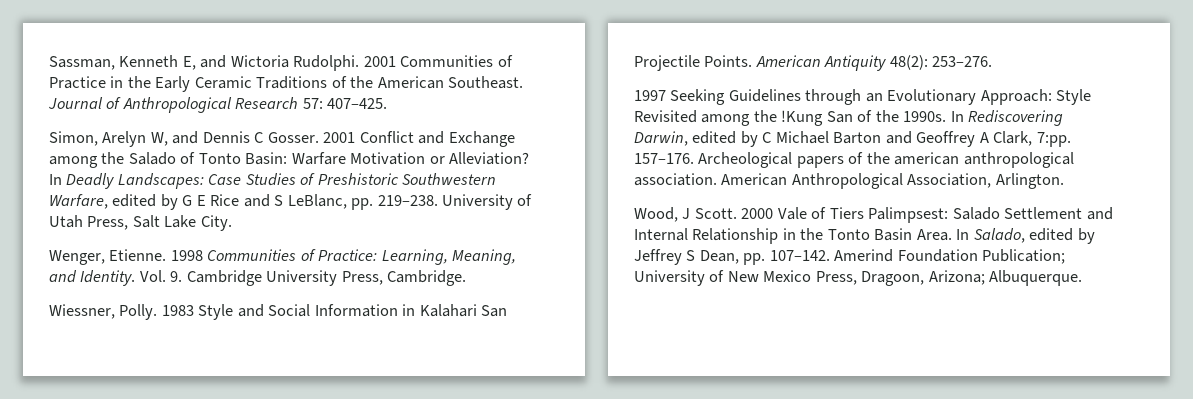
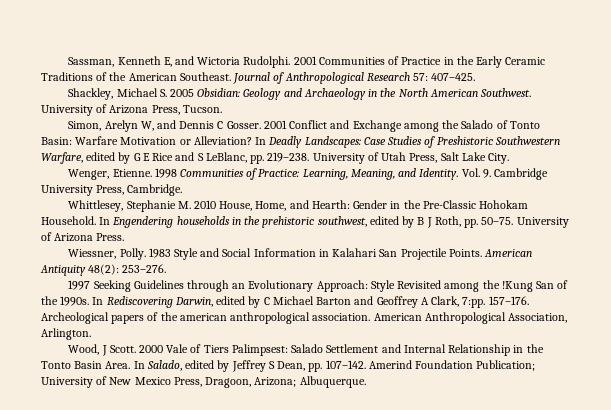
+ Shackley, Michael S. 2005 Obsidian: Geology and Archaeology in the North American Southwest. University of Arizona Press, Tucson.
+ Whittlesey, Stephanie M. 2010 House, Home, and Hearth: Gender in the Pre-Classic Hohokam Household. In Engendering households in the prehistoric southwest, edited by B J Roth, pp. 50–75. University of Arizona Press.

